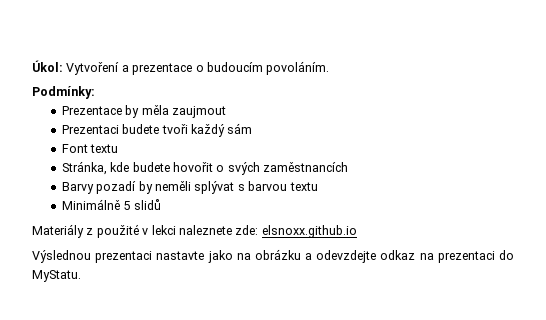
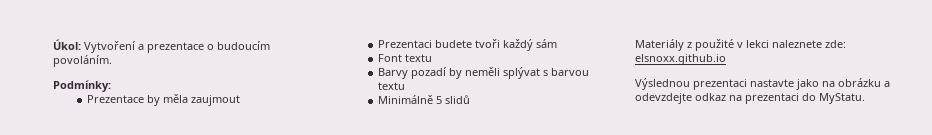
- Stránka, kde budete hovořit o svých zaměstnancích

